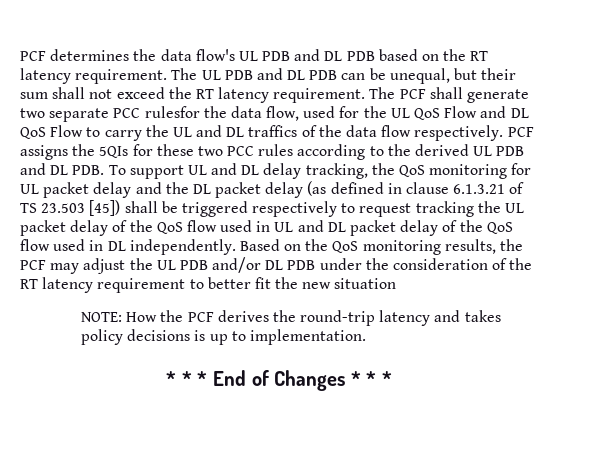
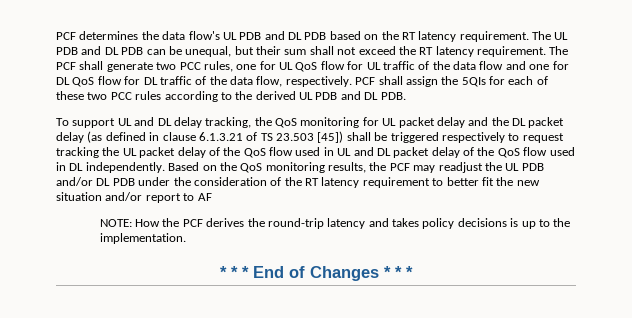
- The PCF shall generate two separate PCC rulesfor the data flow, used for the UL QoS Flow and DL QoS Flow to carry the UL and DL traffics of the data flow respectively. PCF assigns the 5QIs for these two PCC rules according to the derived UL PDB and DL PDB. To support UL and DL delay tracking, the QoS monitoring for UL packet delay and the DL packet delay (as defined in clause 6.1.3.21 of TS 23.503 [45]) shall be triggered respectively to request tracking the UL packet delay of the QoS flow used in UL and DL packet delay of the QoS flow used in DL independently.
+ The PCF shall generate two PCC rules, one for UL QoS flow for UL traffic of the data flow and one for DL QoS flow for DL traffic of the data flow, respectively. PCF shall assign the 5QIs for each of these two PCC rules according to the derived UL PDB and DL PDB.
+ To support UL and DL delay tracking, the QoS monitoring for UL packet delay and the DL packet delay (as defined in clause 6.1.3.21 of TS 23.503 [45]) shall be triggered respectively to request tracking the UL packet delay of the QoS flow used in UL and DL packet delay of the QoS flow used in DL independently.
- Based on the QoS monitoring results, the PCF may adjust the UL PDB and/or DL PDB under the consideration of the RT latency requirement to better fit the new situation
+ Based on the QoS monitoring results, the PCF may readjust the UL PDB and/or DL PDB under the consideration of the RT latency requirement to better fit the new situation and/or report to AF
- NOTE: How the PCF derives the round-trip latency and takes policy decisions is up to implementation.
+ NOTE: How the PCF derives the round-trip latency and takes policy decisions is up to the implementation.

